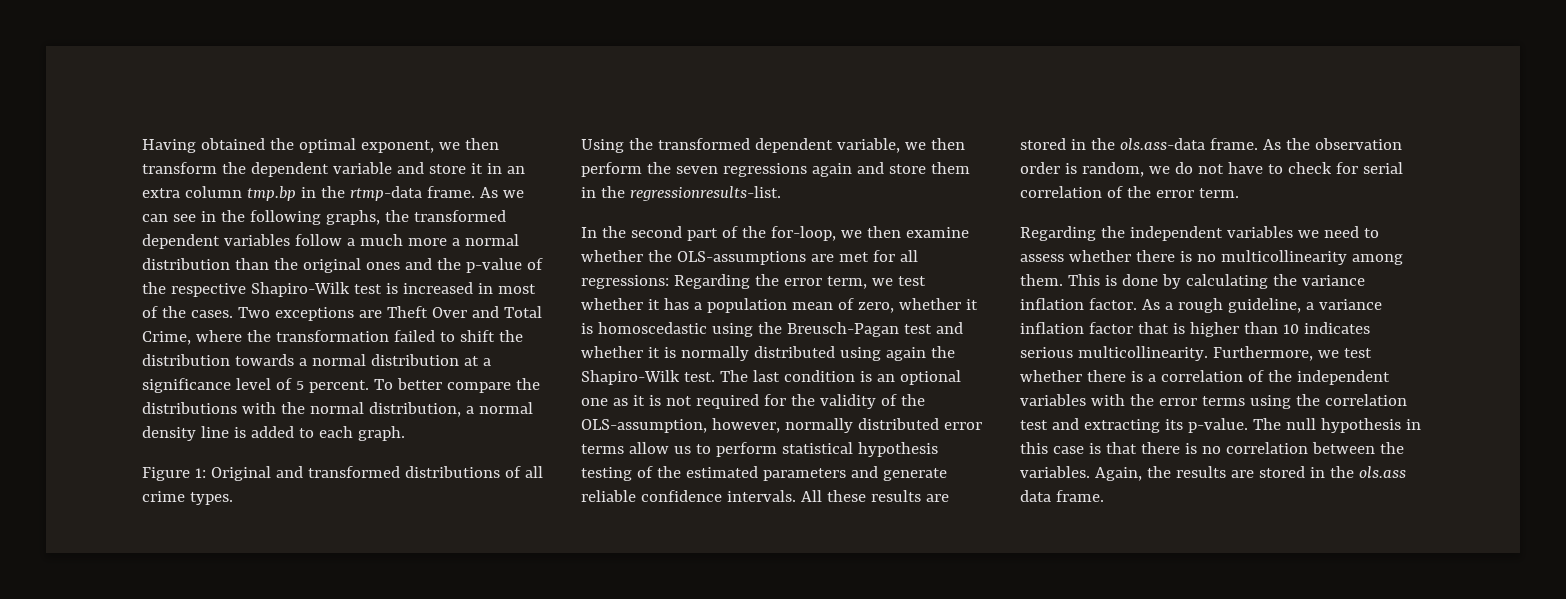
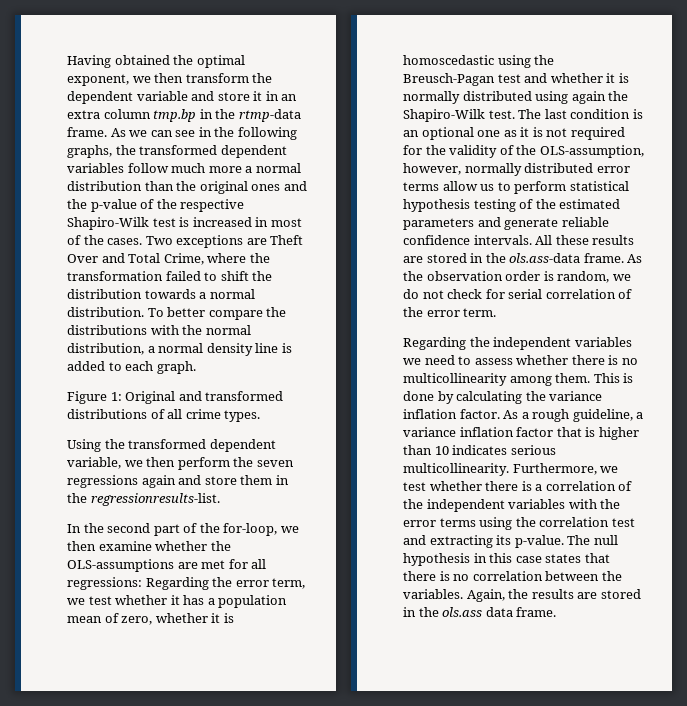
- As we can see in the following graphs, the transformed dependent variables follow a much more a normal distribution than the original ones and the p-value of the respective Shapiro-Wilk test is increased in most of the cases.
+ As we can see in the following graphs, the transformed dependent variables follow much more a normal distribution than the original ones and the p-value of the respective Shapiro-Wilk test is increased in most of the cases.
- Two exceptions are Theft Over and Total Crime, where the transformation failed to shift the distribution towards a normal distribution at a significance level of 5 percent.
+ Two exceptions are Theft Over and Total Crime, where the transformation failed to shift the distribution towards a normal distribution.
- As the observation order is random, we do not have to check for serial correlation of the error term.
+ As the observation order is random, we do not check for serial correlation of the error term.
- The null hypothesis in this case is that there is no correlation between the variables.
+ The null hypothesis in this case states that there is no correlation between the variables.

